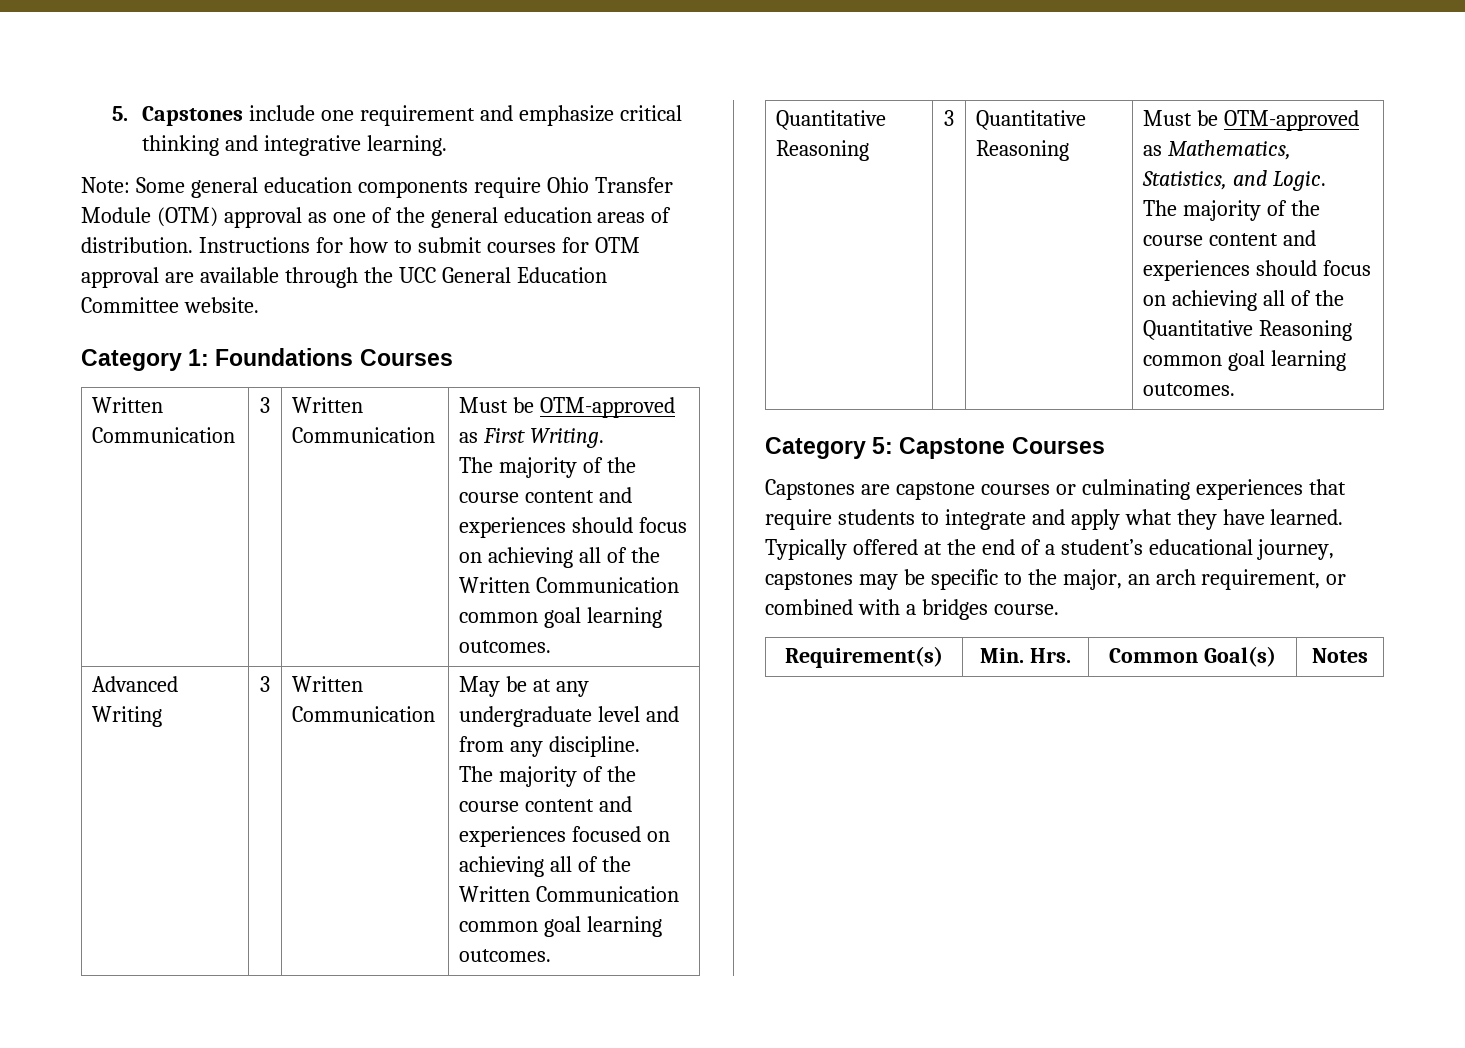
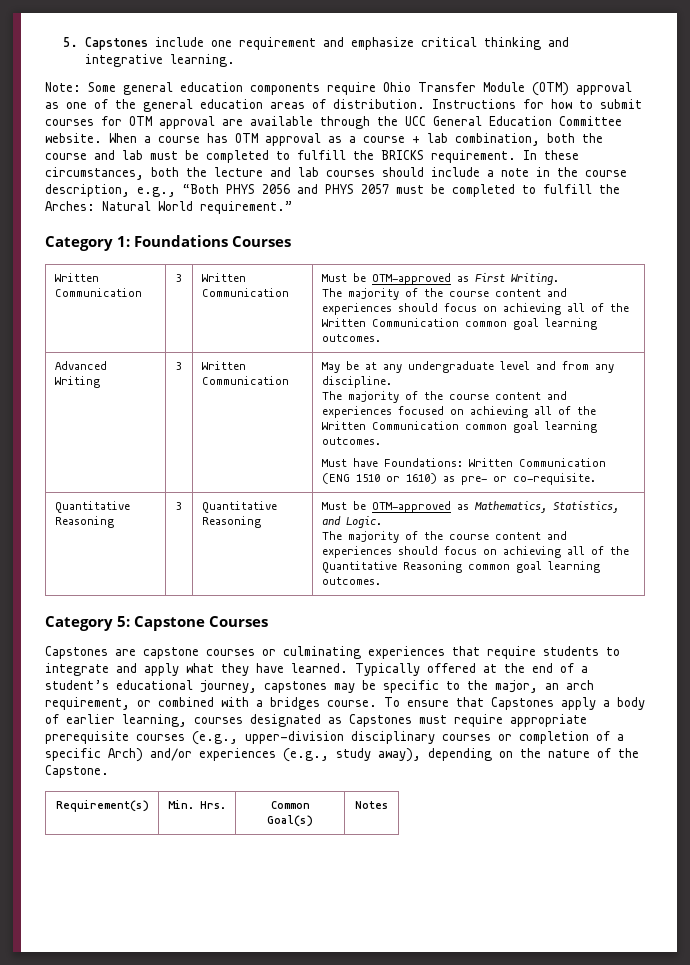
+ When a course has OTM approval as a course + lab combination, both the course and lab must be completed to fulfill the BRICKS requirement. In these circumstances, both the lecture and lab courses should include a note in the course description, e.g., “Both PHYS 2056 and PHYS 2057 must be completed to fulfill the Arches: Natural World requirement.”
+ Must have Foundations: Written Communication (ENG 1510 or 1610) as pre- or co-requisite.
+ To ensure that Capstones apply a body of earlier learning, courses designated as Capstones must require appropriate prerequisite courses (e.g., upper-division disciplinary courses or completion of a specific Arch) and/or experiences (e.g., study away), depending on the nature of the Capstone.

